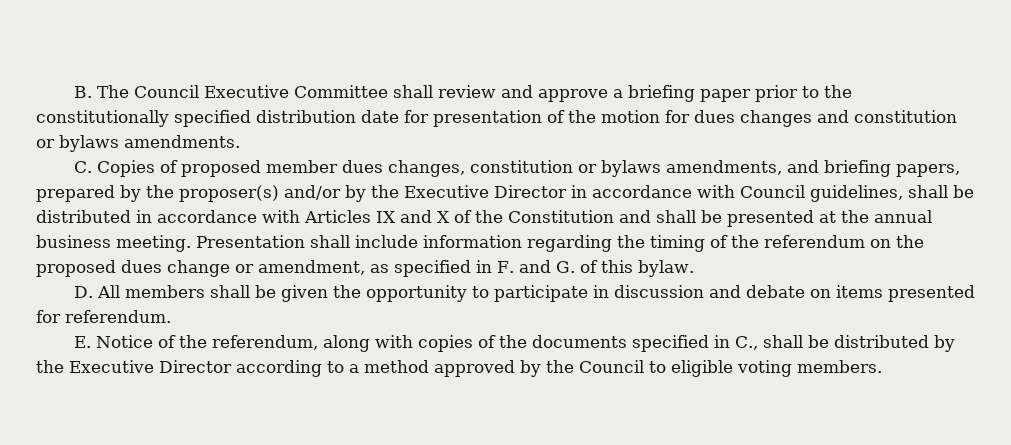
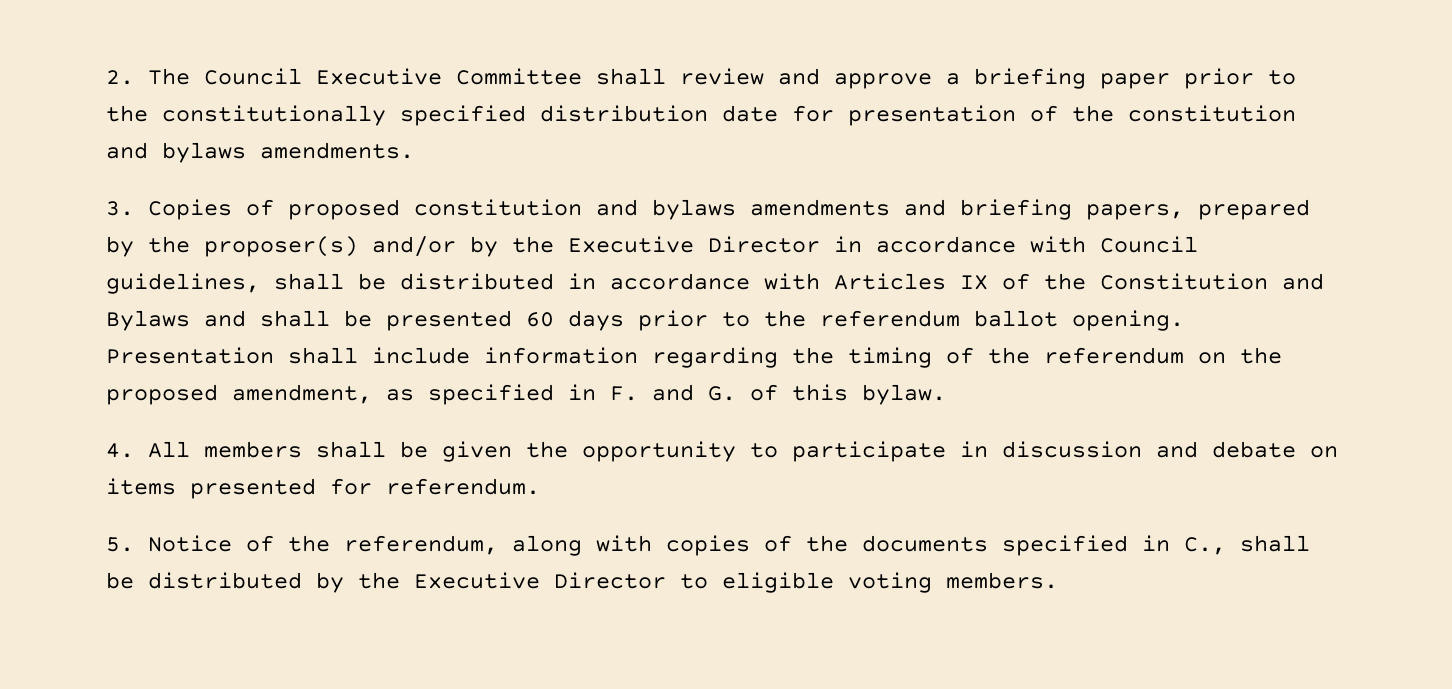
- B. The Council Executive Committee shall review and approve a briefing paper prior to the constitutionally specified distribution date for presentation of the motion for dues changes and constitution or bylaws amendments.
+ 2. The Council Executive Committee shall review and approve a briefing paper prior to the constitutionally specified distribution date for presentation of the constitution and bylaws amendments.
- C. Copies of proposed member dues changes, constitution or bylaws amendments, and briefing papers, prepared by the proposer(s) and/or by the Executive Director in accordance with Council guidelines, shall be distributed in accordance with Articles IX and X of the Constitution and shall be presented at the annual business meeting.
+ 3. Copies of proposed constitution and bylaws amendments and briefing papers, prepared by the proposer(s) and/or by the Executive Director in accordance with Council guidelines, shall be distributed in accordance with Articles IX of the Constitution and Bylaws and shall be presented 60 days prior to the referendum ballot opening.
- Presentation shall include information regarding the timing of the referendum on the proposed dues change or amendment, as specified in F. and G. of this bylaw.
+ Presentation shall include information regarding the timing of the referendum on the proposed amendment, as specified in F. and G. of this bylaw.
- D. All members shall be given the opportunity to participate in discussion and debate on items presented for referendum.
+ 4. All members shall be given the opportunity to participate in discussion and debate on items presented for referendum.
- E. Notice of the referendum, along with copies of the documents specified in C., shall be distributed by the Executive Director according to a method approved by the Council to eligible voting members.
+ 5. Notice of the referendum, along with copies of the documents specified in C., shall be distributed by the Executive Director to eligible voting members.

